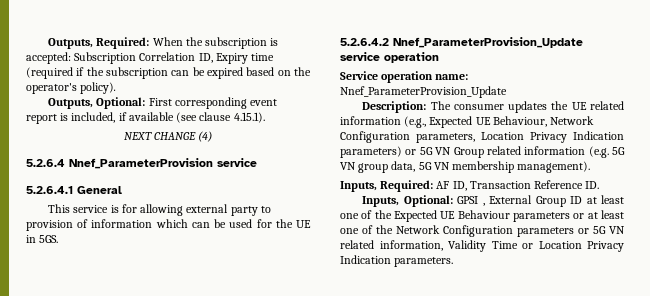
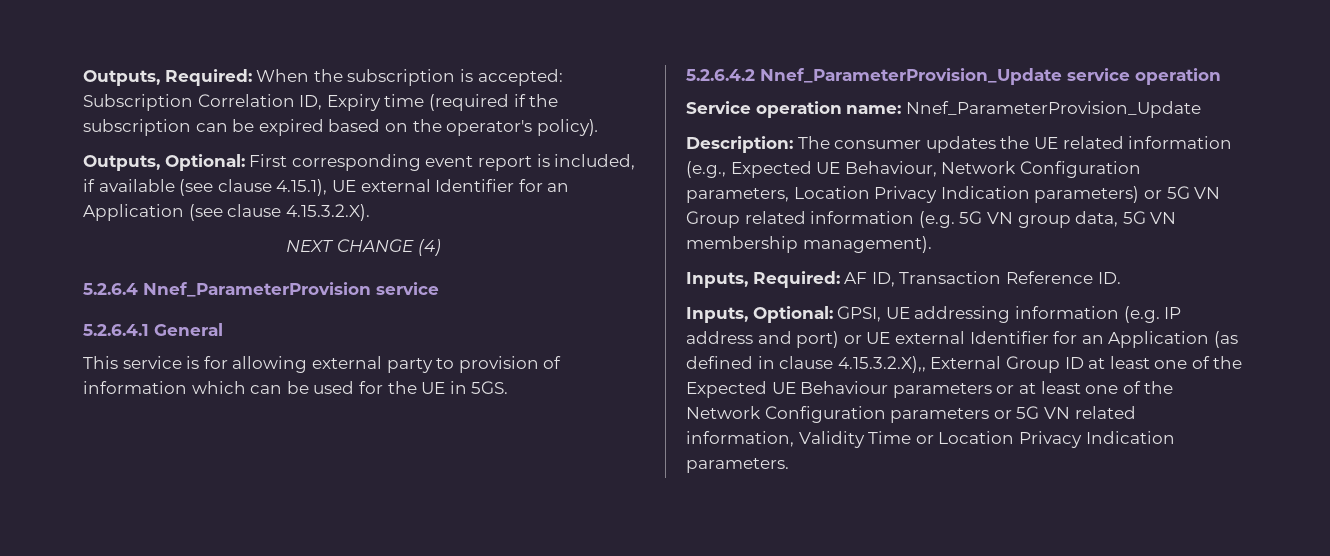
- Outputs, Optional: First corresponding event report is included, if available (see clause 4.15.1).
+ Outputs, Optional: First corresponding event report is included, if available (see clause 4.15.1), UE external Identifier for an Application (see clause 4.15.3.2.X).
- Inputs, Optional: GPSI , External Group ID at least one of the Expected UE Behaviour parameters or at least one of the Network Configuration parameters or 5G VN related information, Validity Time or Location Privacy Indication parameters.
+ Inputs, Optional: GPSI, UE addressing information (e.g. IP address and port) or UE external Identifier for an Application (as defined in clause 4.15.3.2.X),, External Group ID at least one of the Expected UE Behaviour parameters or at least one of the Network Configuration parameters or 5G VN related information, Validity Time or Location Privacy Indication parameters.

